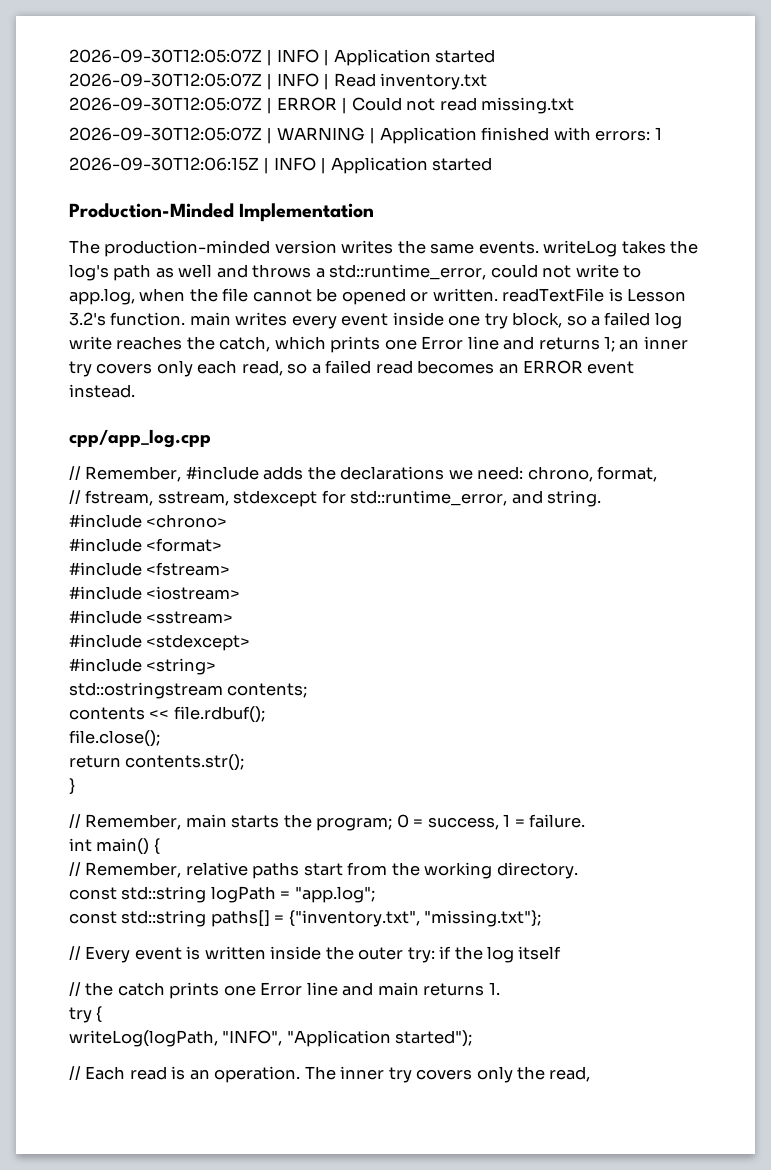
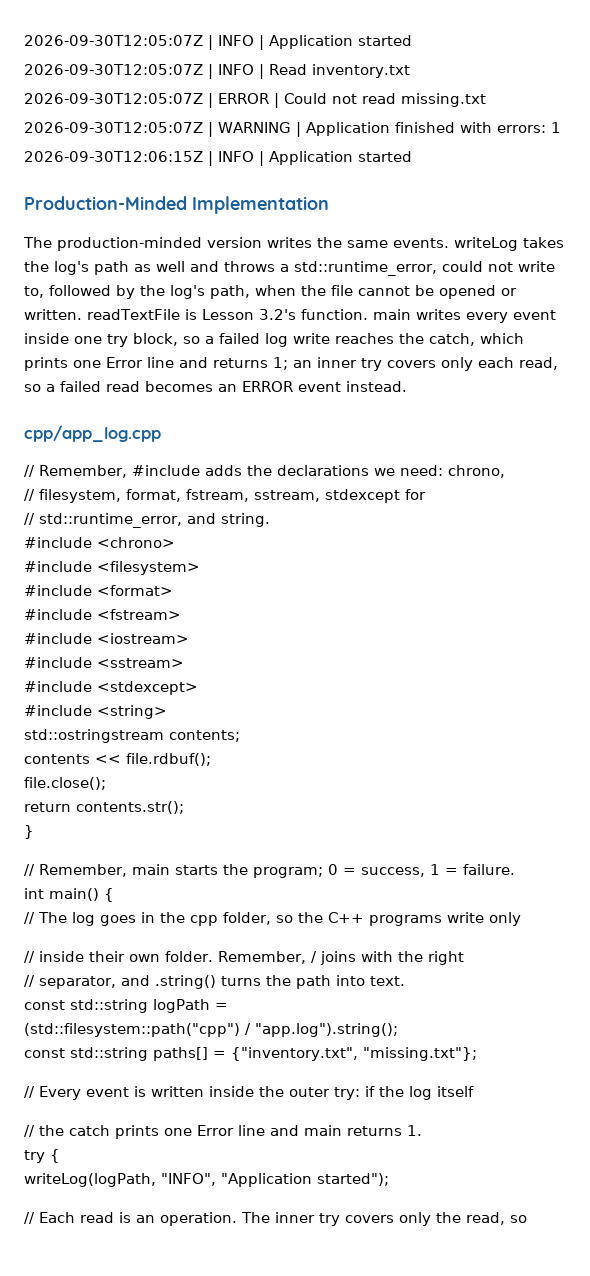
- The production-minded version writes the same events. writeLog takes the log's path as well and throws a std::runtime_error, could not write to app.log, when the file cannot be opened or written. readTextFile is Lesson 3.2's function. main writes every event inside one try block, so a failed log write reaches the catch, which prints one Error line and returns 1;
+ The production-minded version writes the same events. writeLog takes the log's path as well and throws a std::runtime_error, could not write to, followed by the log's path, when the file cannot be opened or written. readTextFile is Lesson 3.2's function. main writes every event inside one try block, so a failed log write reaches the catch, which prints one Error line and returns 1;
- // Remember, #include adds the declarations we need: chrono, format,
- // fstream, sstream, stdexcept for std::runtime_error, and string.
+ // Remember, #include adds the declarations we need: chrono,
+ // filesystem, format, fstream, sstream, stdexcept for
+ // std::runtime_error, and string.
+ #include <filesystem>
- // Remember, relative paths start from the working directory.
+ // The log goes in the cpp folder, so the C++ programs write only
+ // inside their own folder. Remember, / joins with the right
+ // separator, and .string() turns the path into text.
- const std::string logPath = "app.log";
+ const std::string logPath =
+ (std::filesystem::path("cpp") / "app.log").string();
- The inner try covers only the read,
+ The inner try covers only the read, so

